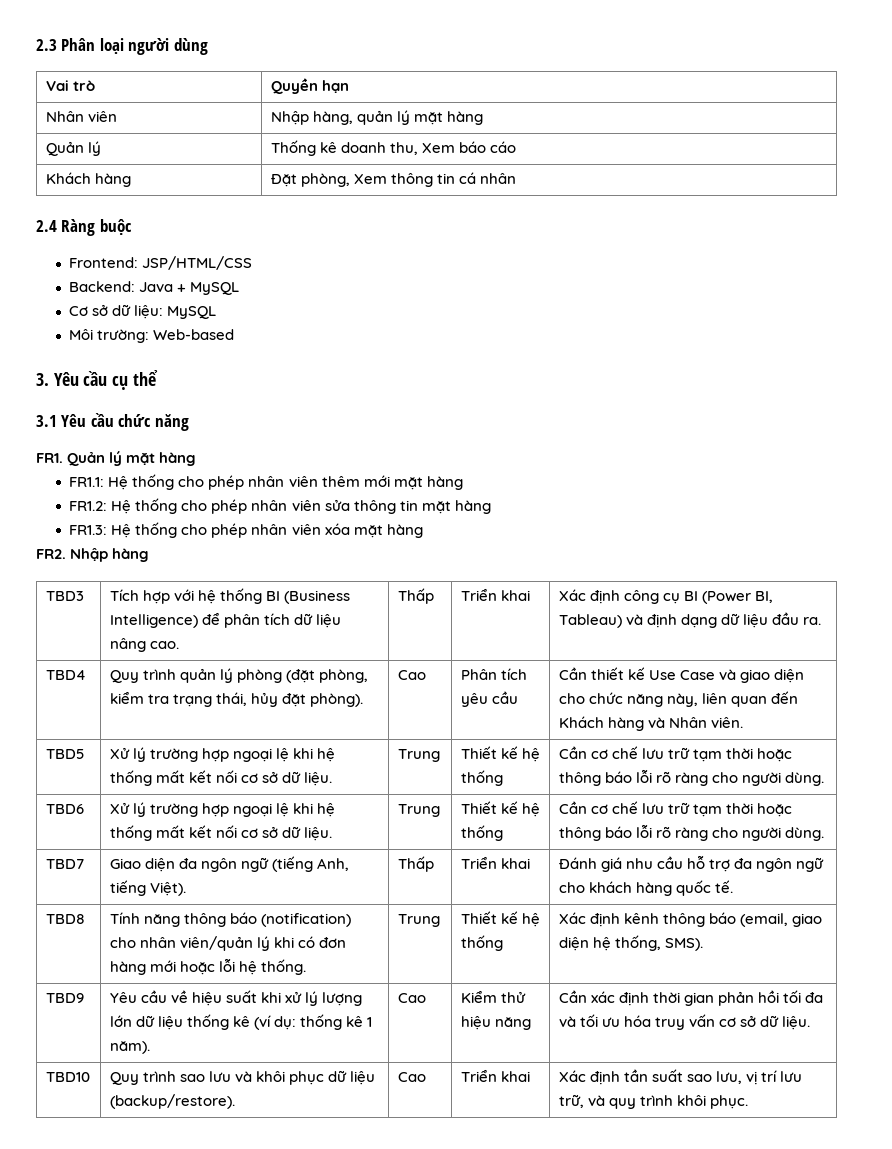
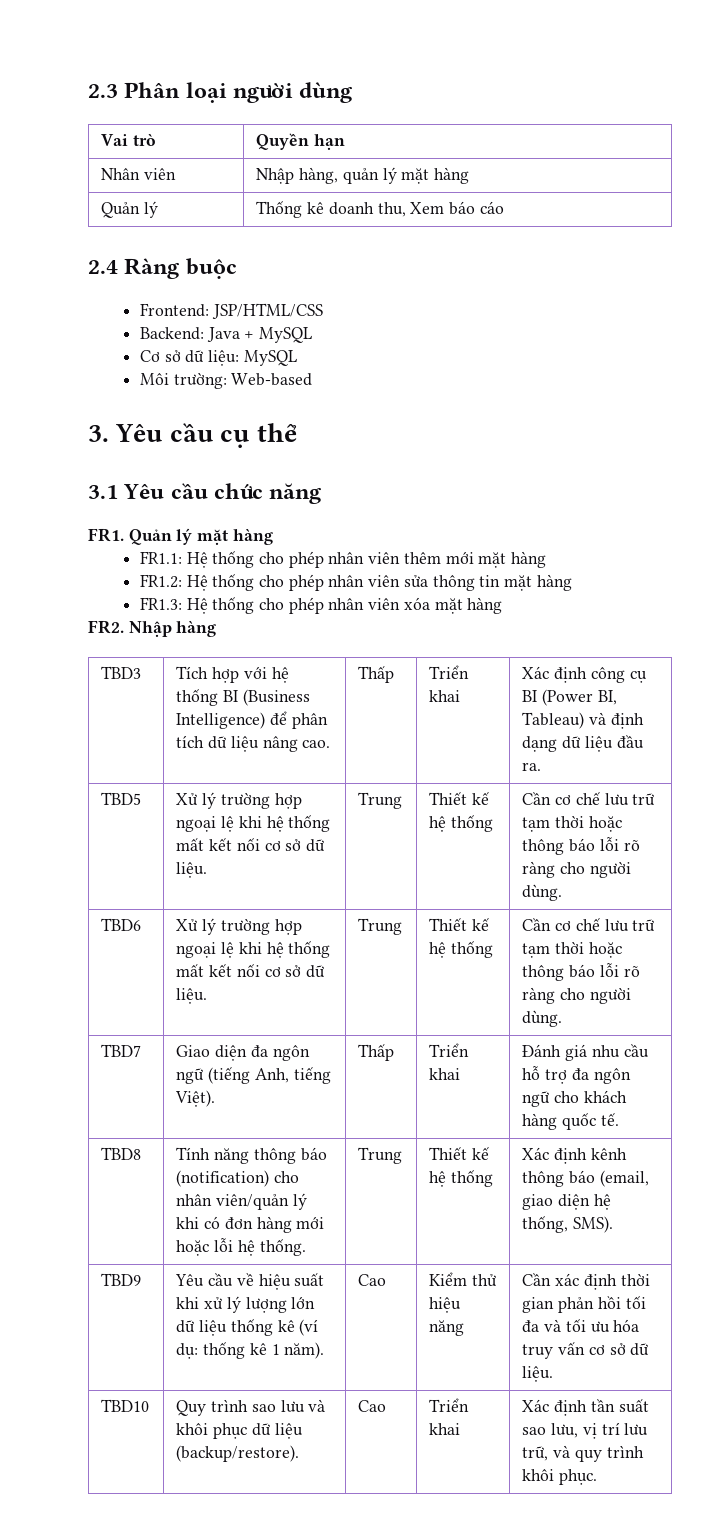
- Khách hàng | Đặt phòng, Xem thông tin cá nhân
- TBD4 | Quy trình quản lý phòng (đặt phòng, kiểm tra trạng thái, hủy đặt phòng). | Cao | Phân tích yêu cầu | Cần thiết kế Use Case và giao diện cho chức năng này, liên quan đến Khách hàng và Nhân viên.

